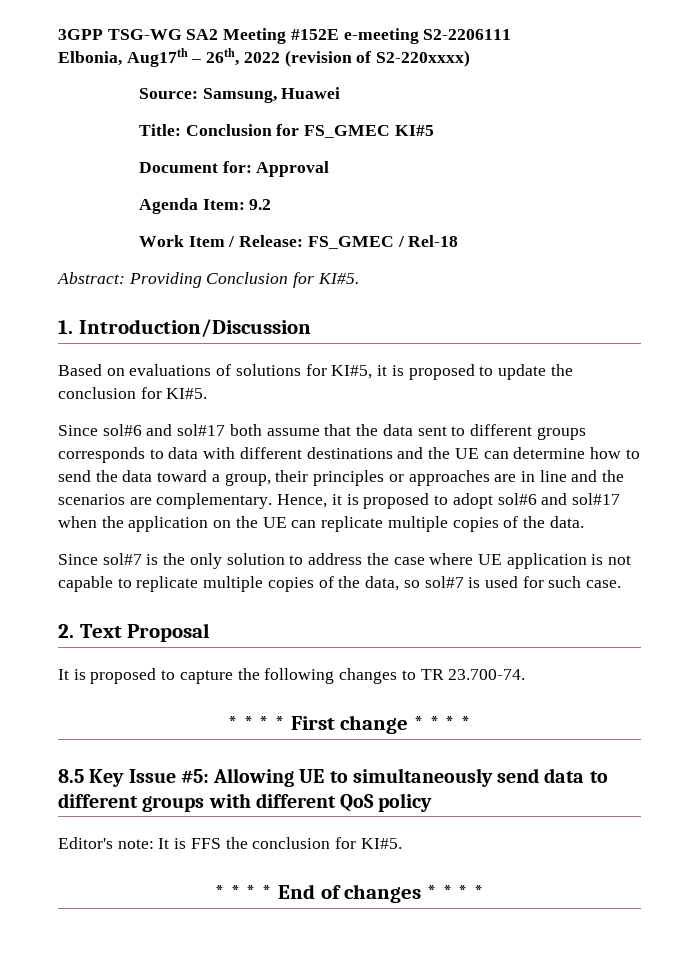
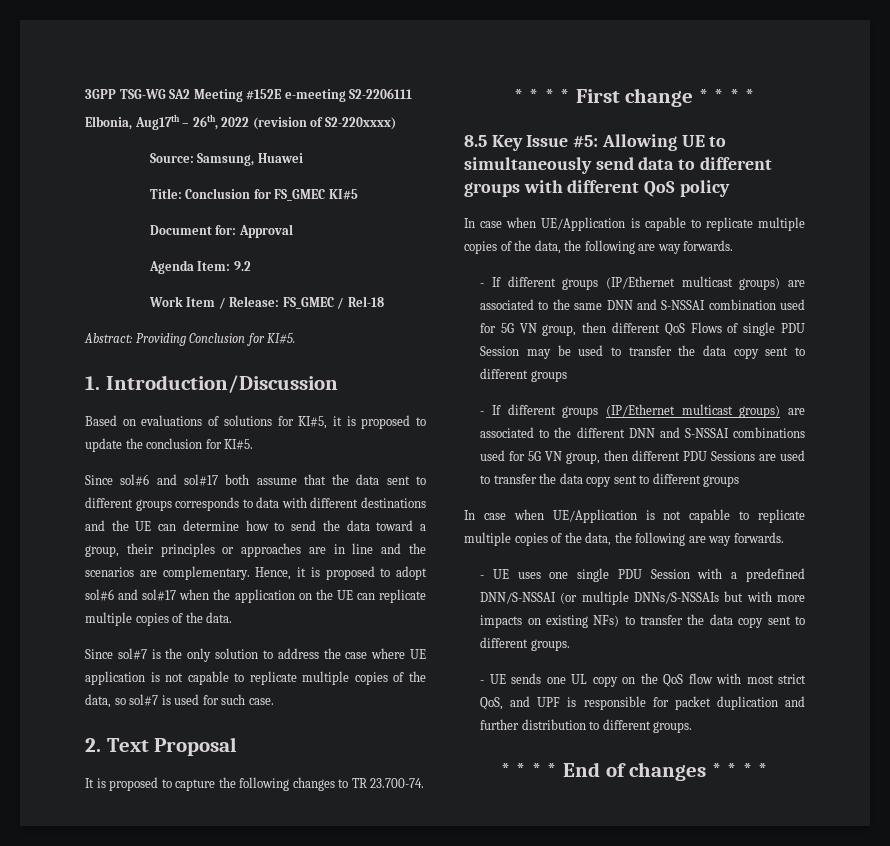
- Editor's note: It is FFS the conclusion for KI#5.
+ In case when UE/Application is capable to replicate multiple copies of the data, the following are way forwards.
+ - If different groups (IP/Ethernet multicast groups) are associated to the same DNN and S-NSSAI combination used for 5G VN group, then different QoS Flows of single PDU Session may be used to transfer the data copy sent to different groups
+ - If different groups (IP/Ethernet multicast groups) are associated to the different DNN and S-NSSAI combinations used for 5G VN group, then different PDU Sessions are used to transfer the data copy sent to different groups
+ In case when UE/Application is not capable to replicate multiple copies of the data, the following are way forwards.
+ - UE uses one single PDU Session with a predefined DNN/S-NSSAI (or multiple DNNs/S-NSSAIs but with more impacts on existing NFs) to transfer the data copy sent to different groups.
+ - UE sends one UL copy on the QoS flow with most strict QoS, and UPF is responsible for packet duplication and further distribution to different groups.

